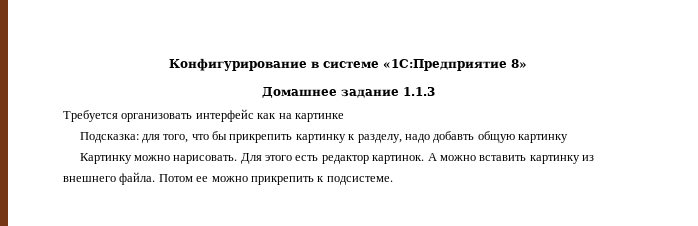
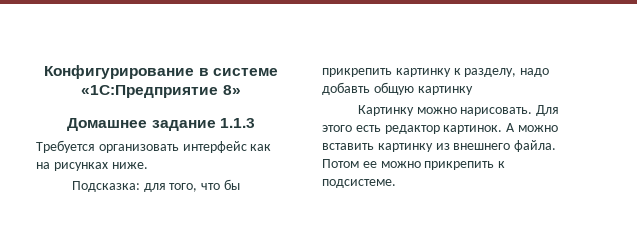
- Требуется организовать интерфейс как на картинке
+ Требуется организовать интерфейс как на рисунках ниже.

